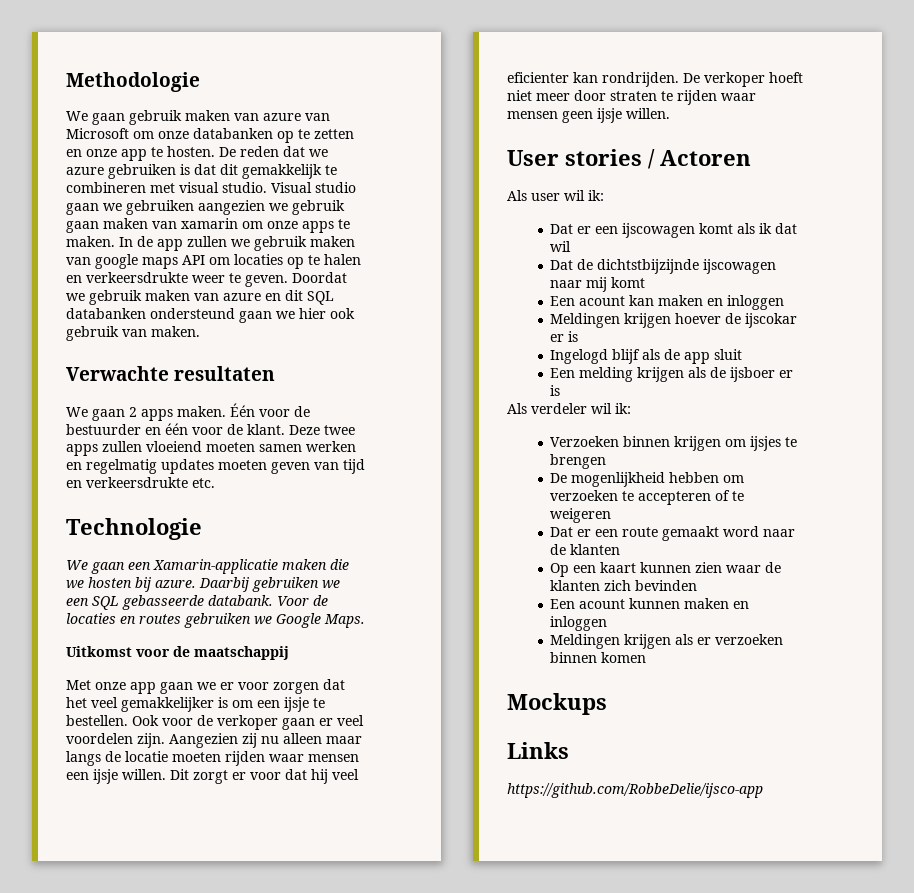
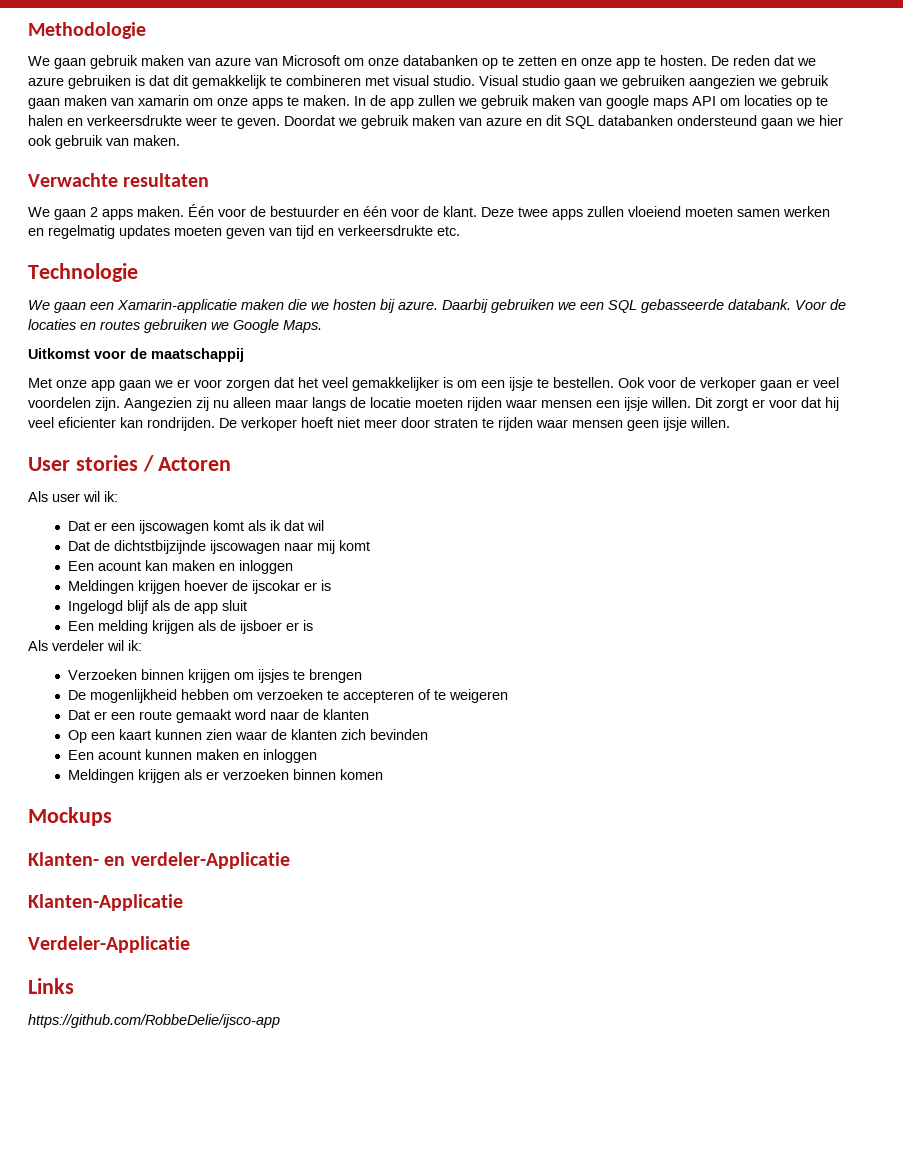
+ Klanten- en verdeler-Applicatie
+ Klanten-Applicatie
+ Verdeler-Applicatie

